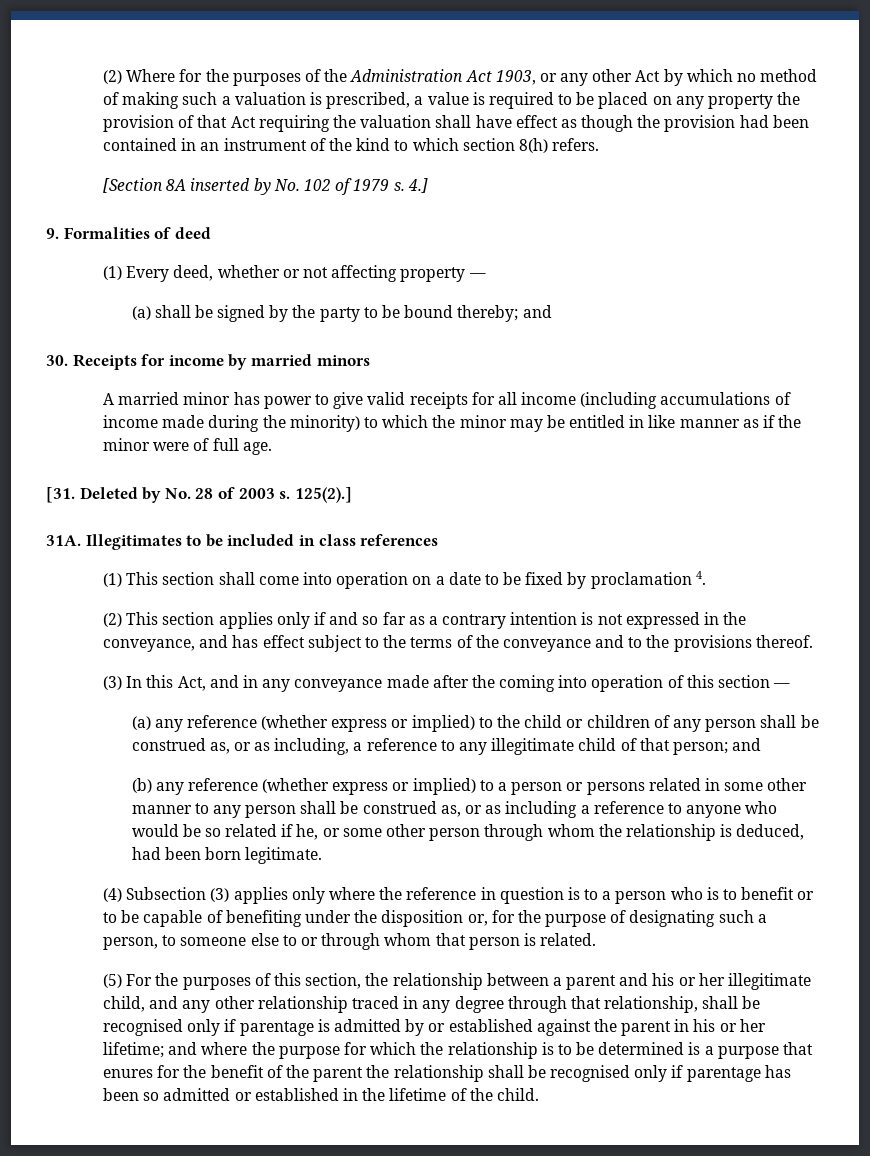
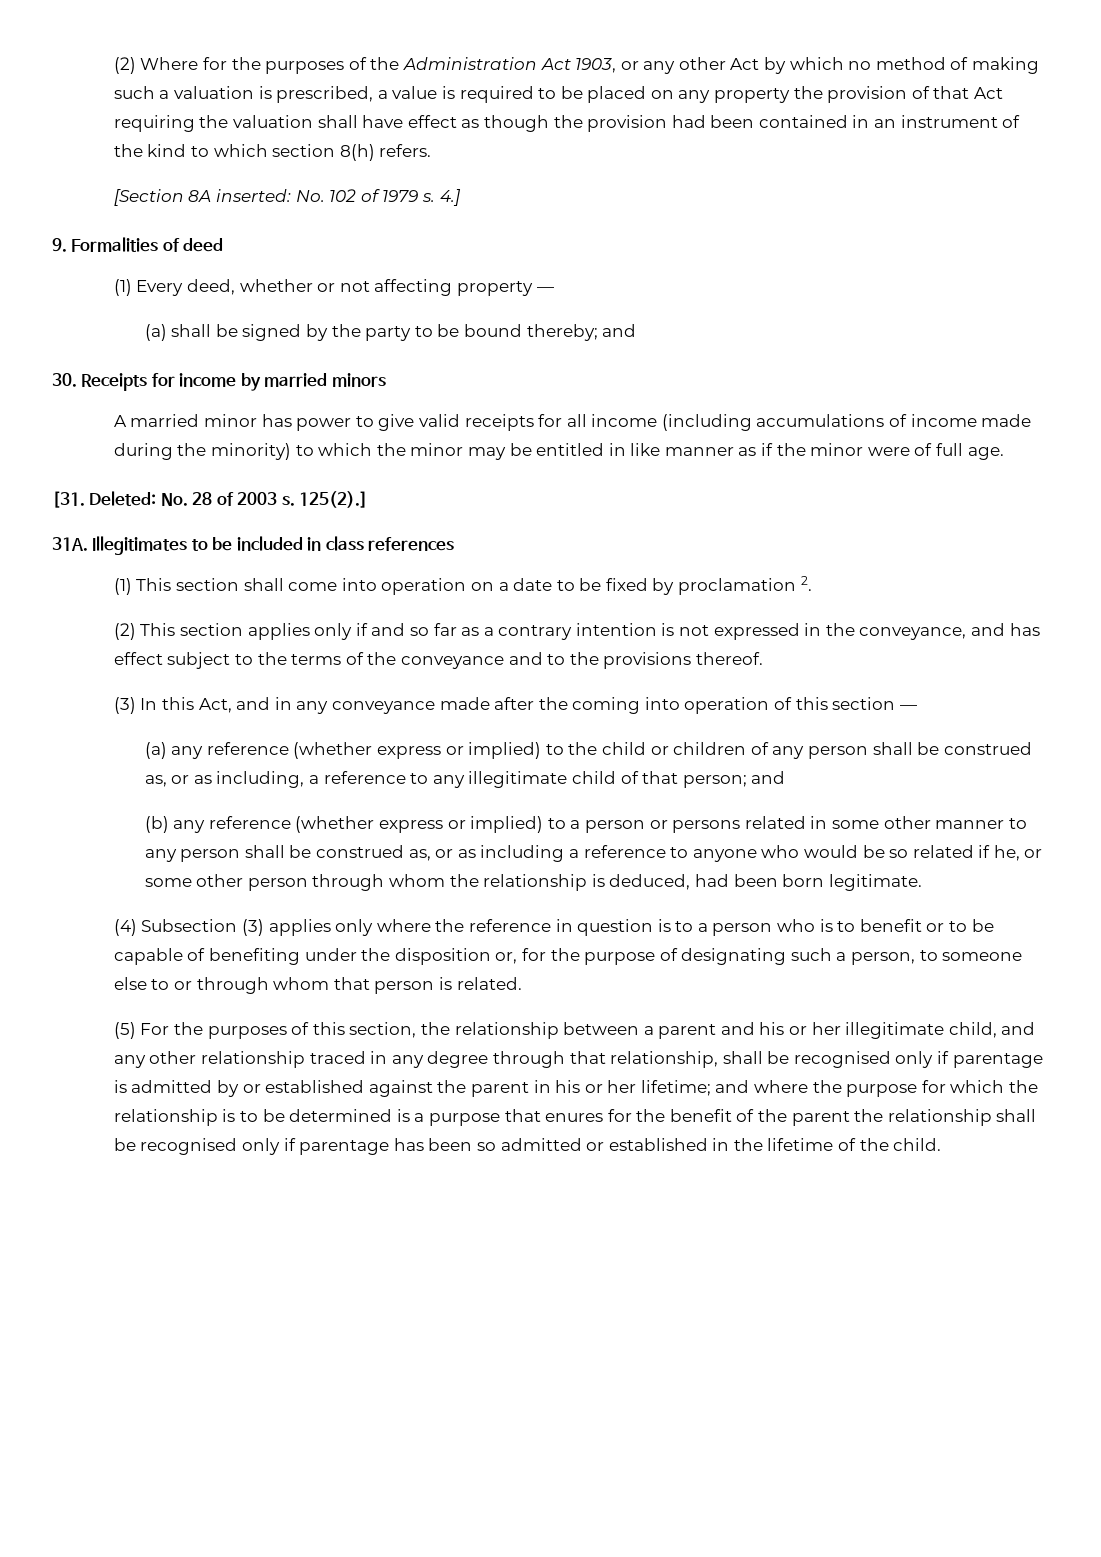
- [Section 8A inserted by No. 102 of 1979 s.
+ [Section 8A inserted: No. 102 of 1979 s.
- [31. Deleted by No. 28 of 2003 s.
+ [31. Deleted: No. 28 of 2003 s.
- (1) This section shall come into operation on a date to be fixed by proclamation 4.
+ (1) This section shall come into operation on a date to be fixed by proclamation 2.

